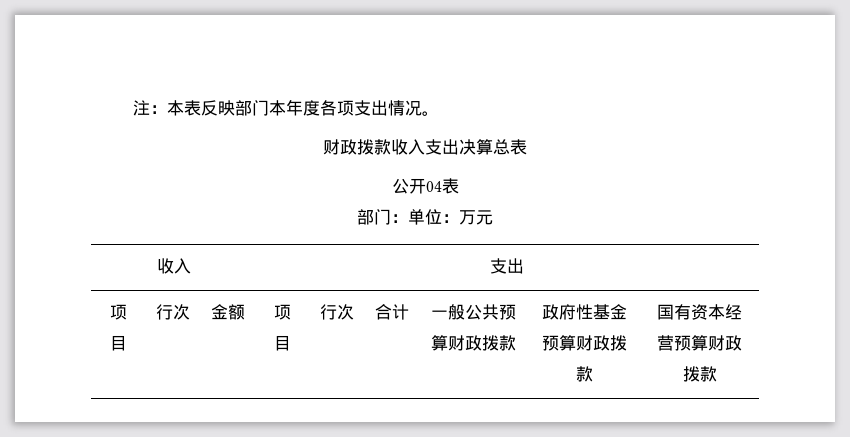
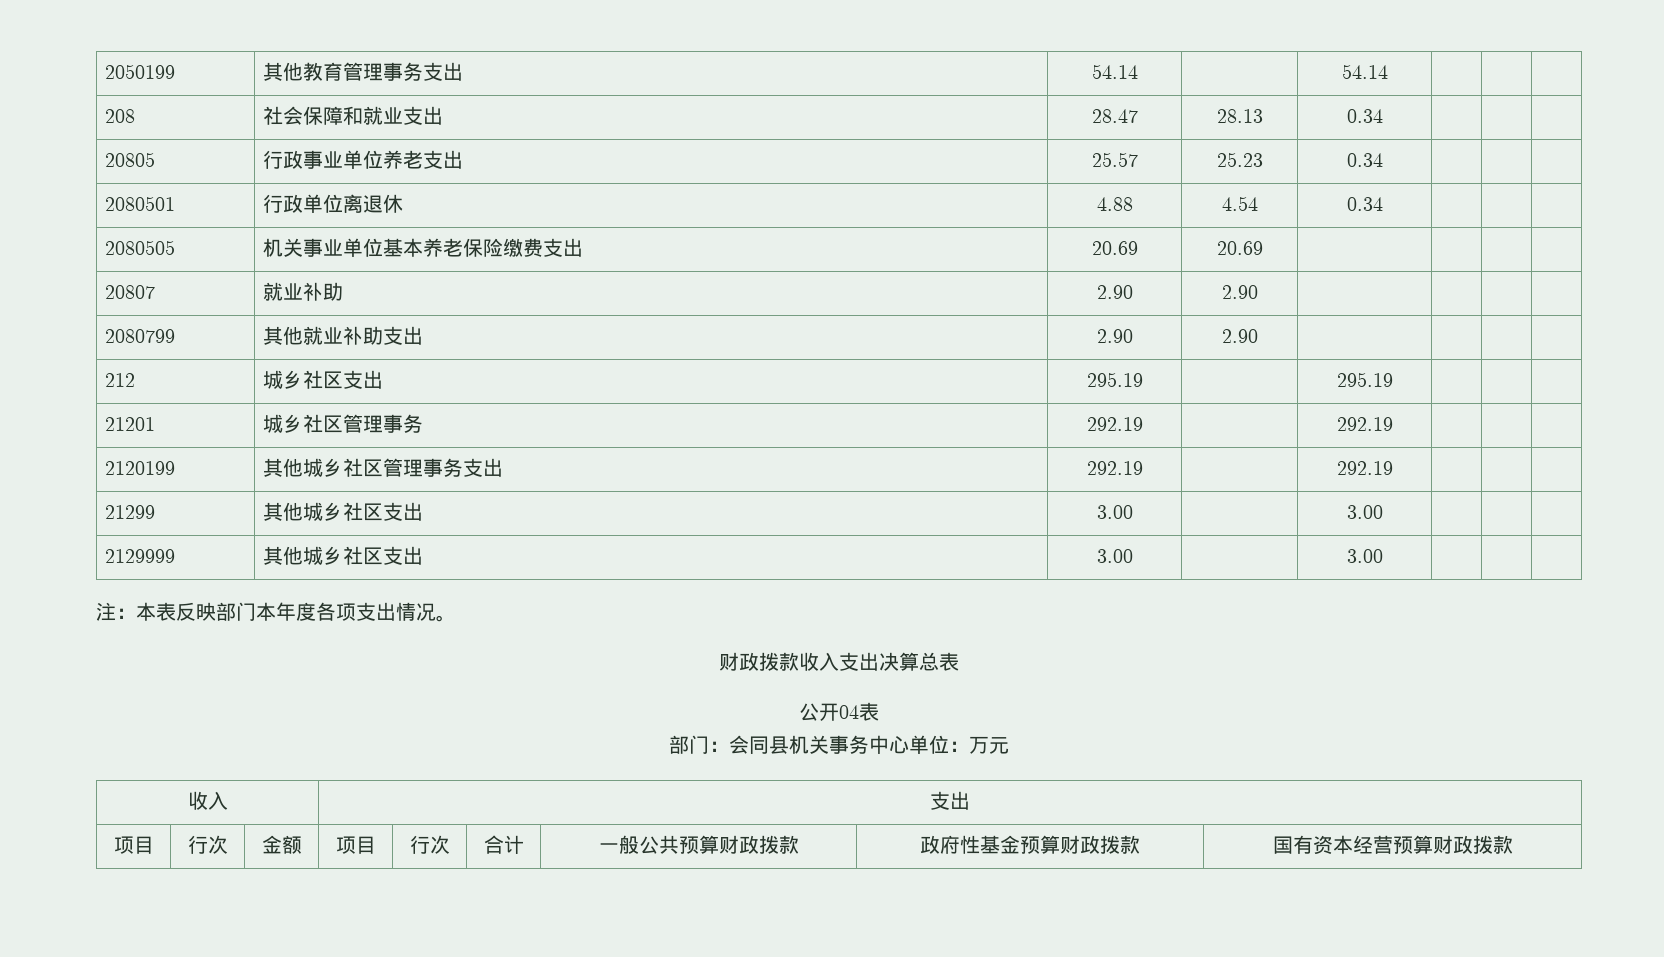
+ 2050199 | 其他教育管理事务支出 | 54.14 | | 54.14 | | |
+ 208 | 社会保障和就业支出 | 28.47 | 28.13 | 0.34 | | |
+ 20805 | 行政事业单位养老支出 | 25.57 | 25.23 | 0.34 | | |
+ 2080501 | 行政单位离退休 | 4.88 | 4.54 | 0.34 | | |
+ 2080505 | 机关事业单位基本养老保险缴费支出 | 20.69 | 20.69 | | | |
+ 20807 | 就业补助 | 2.90 | 2.90 | | | |
+ 2080799 | 其他就业补助支出 | 2.90 | 2.90 | | | |
+ 212 | 城乡社区支出 | 295.19 | | 295.19 | | |
+ 21201 | 城乡社区管理事务 | 292.19 | | 292.19 | | |
+ 2120199 | 其他城乡社区管理事务支出 | 292.19 | | 292.19 | | |
+ 21299 | 其他城乡社区支出 | 3.00 | | 3.00 | | |
+ 2129999 | 其他城乡社区支出 | 3.00 | | 3.00 | | |
- 部门：单位：万元
+ 部门：会同县机关事务中心单位：万元

